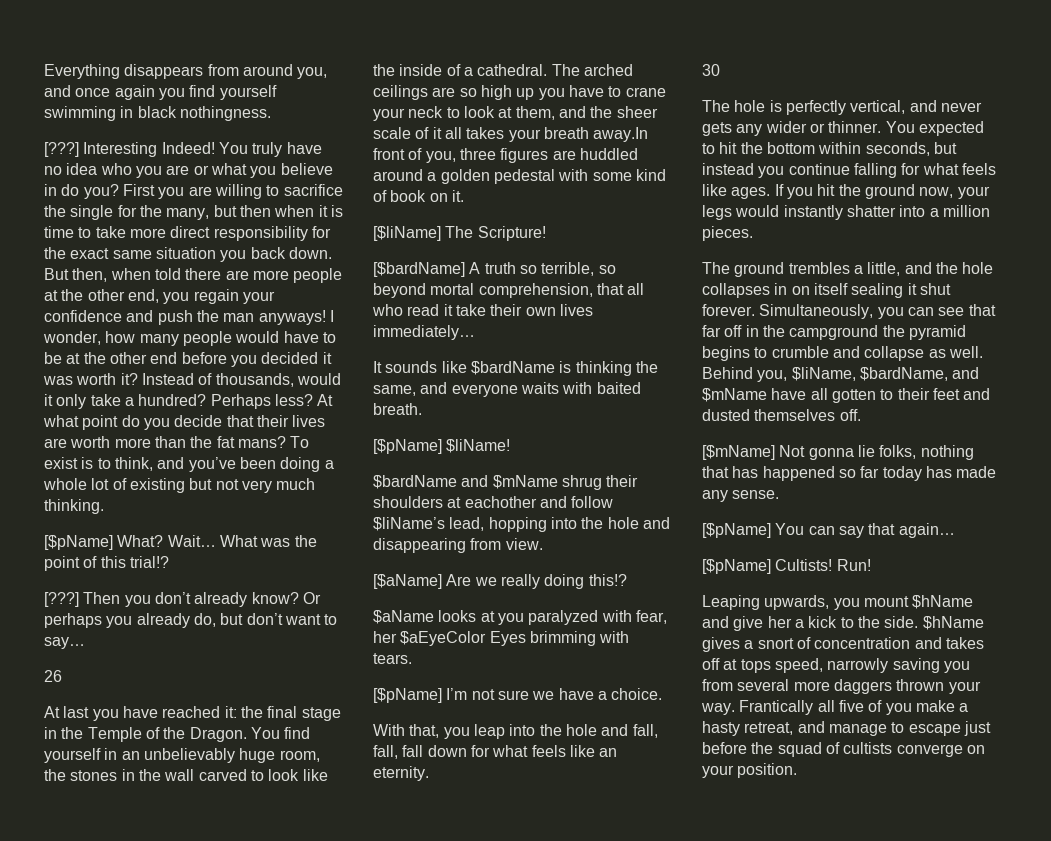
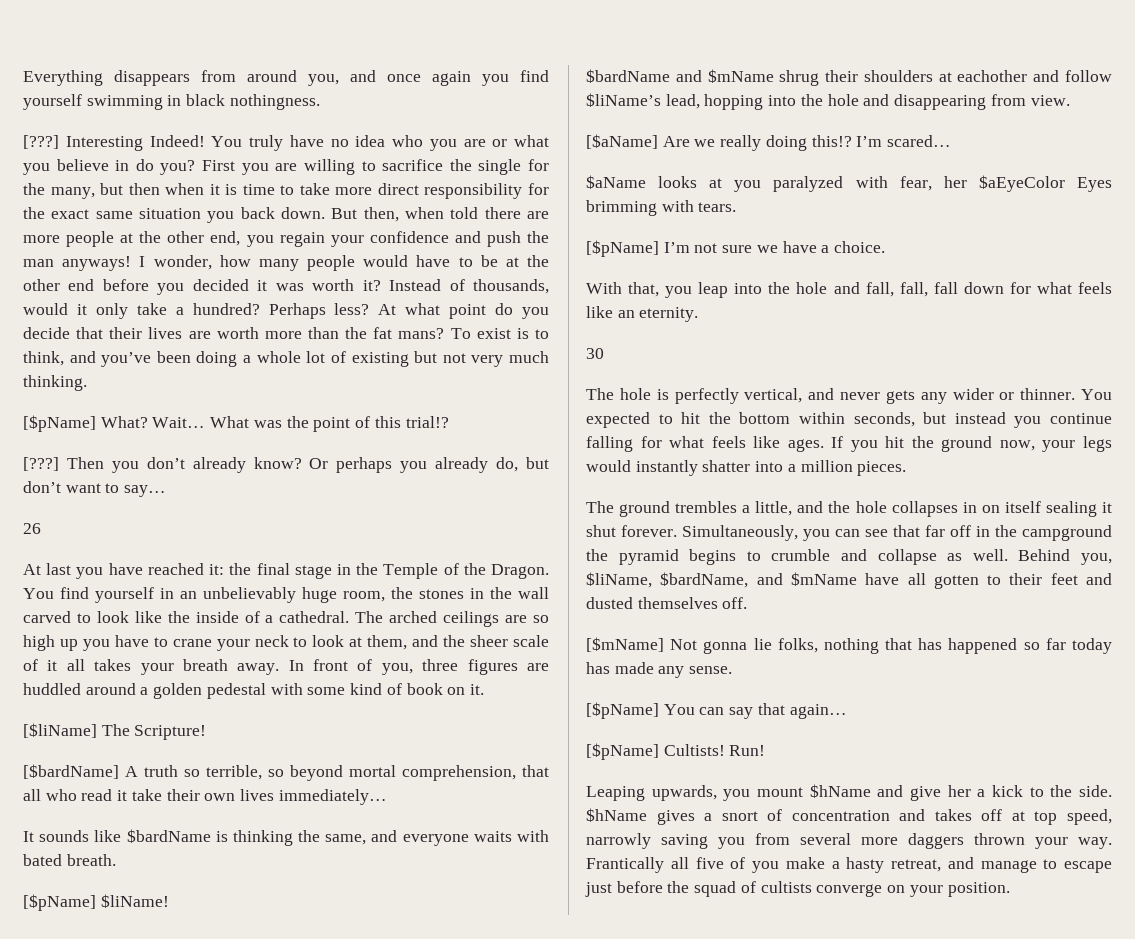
- The arched ceilings are so high up you have to crane your neck to look at them, and the sheer scale of it all takes your breath away.In front of you, three figures are huddled around a golden pedestal with some kind of book on it.
+ The arched ceilings are so high up you have to crane your neck to look at them, and the sheer scale of it all takes your breath away. In front of you, three figures are huddled around a golden pedestal with some kind of book on it.
- It sounds like $bardName is thinking the same, and everyone waits with baited breath.
+ It sounds like $bardName is thinking the same, and everyone waits with bated breath.
+ I’m scared…
- $hName gives a snort of concentration and takes off at tops speed, narrowly saving you from several more daggers thrown your way.
+ $hName gives a snort of concentration and takes off at top speed, narrowly saving you from several more daggers thrown your way.

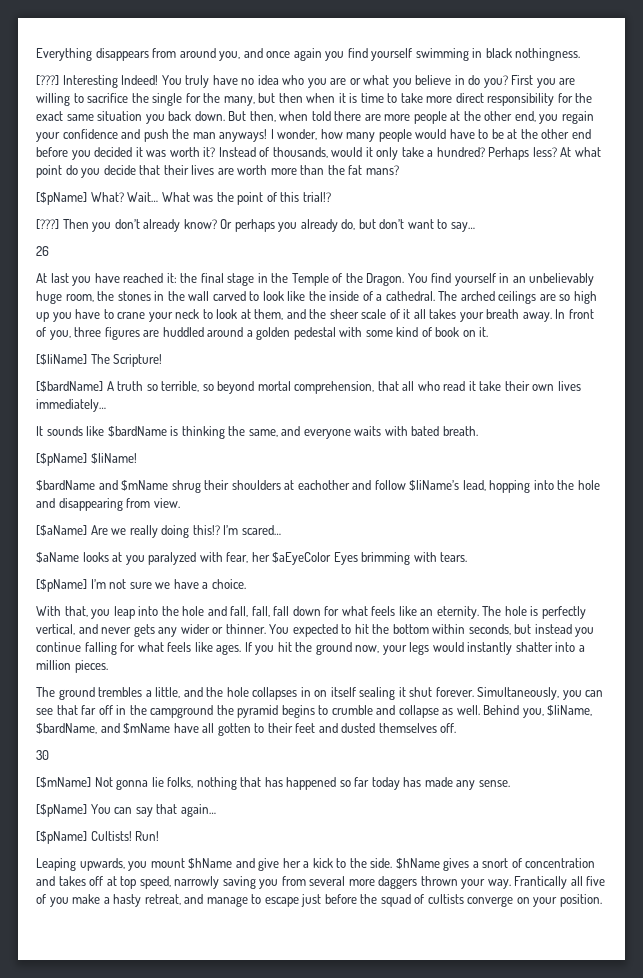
- To exist is to think, and you’ve been doing a whole lot of existing but not very much thinking.
- With that, you leap into the hole and fall, fall, fall down for what feels like an eternity.
- 30
- The hole is perfectly vertical, and never gets any wider or thinner.
+ With that, you leap into the hole and fall, fall, fall down for what feels like an eternity. The hole is perfectly vertical, and never gets any wider or thinner.
+ 30

